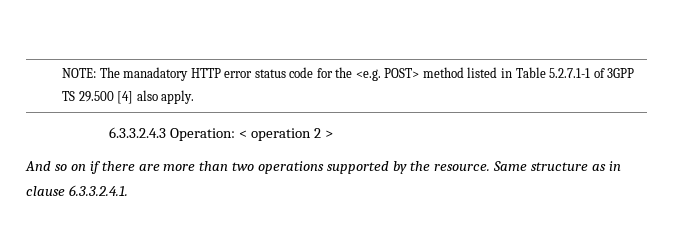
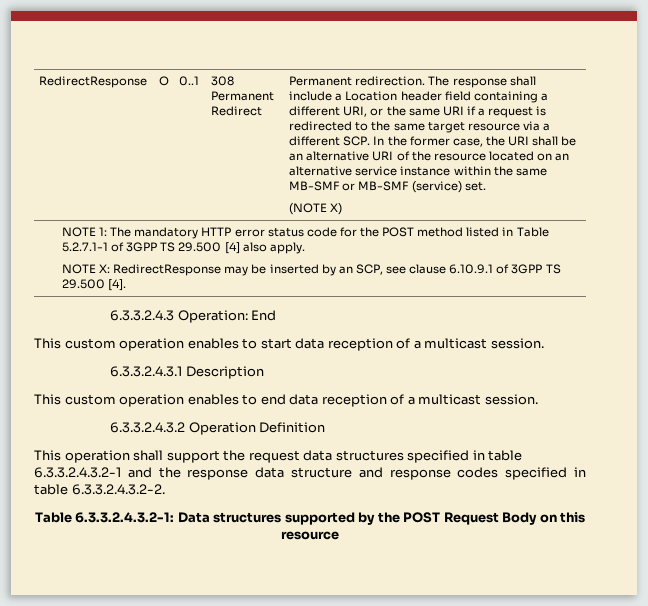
- NOTE: The manadatory HTTP error status code for the <e.g. POST> method listed in Table 5.2.7.1-1 of 3GPP TS 29.500 [4] also apply.
- 6.3.3.2.4.3 Operation: < operation 2 >
- And so on if there are more than two operations supported by the resource. Same structure as in clause 6.3.3.2.4.1.
+ RedirectResponse | O | 0..1 | 308 Permanent Redirect | Permanent redirection. The response shall include a Location header field containing a different URI, or the same URI if a request is redirected to the same target resource via a different SCP. In the former case, the URI shall be an alternative URI of the resource located on an alternative service instance within the same MB-SMF or MB-SMF (service) set.
+ (NOTE X)
+ NOTE 1: The mandatory HTTP error status code for the POST method listed in Table 5.2.7.1-1 of 3GPP TS 29.500 [4] also apply.
+ NOTE X: RedirectResponse may be inserted by an SCP, see clause 6.10.9.1 of 3GPP TS 29.500 [4].
+ 6.3.3.2.4.3 Operation: End
+ This custom operation enables to start data reception of a multicast session.
+ 6.3.3.2.4.3.1 Description
+ This custom operation enables to end data reception of a multicast session.
+ 6.3.3.2.4.3.2 Operation Definition
+ This operation shall support the request data structures specified in table 6.3.3.2.4.3.2-1 and the response data structure and response codes specified in table 6.3.3.2.4.3.2-2.
+ Table 6.3.3.2.4.3.2-1: Data structures supported by the POST Request Body on this resource

